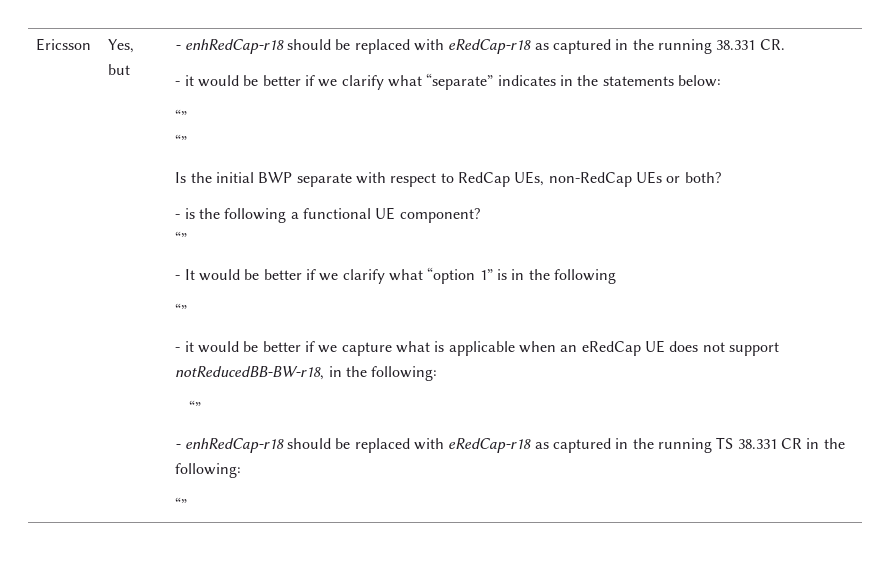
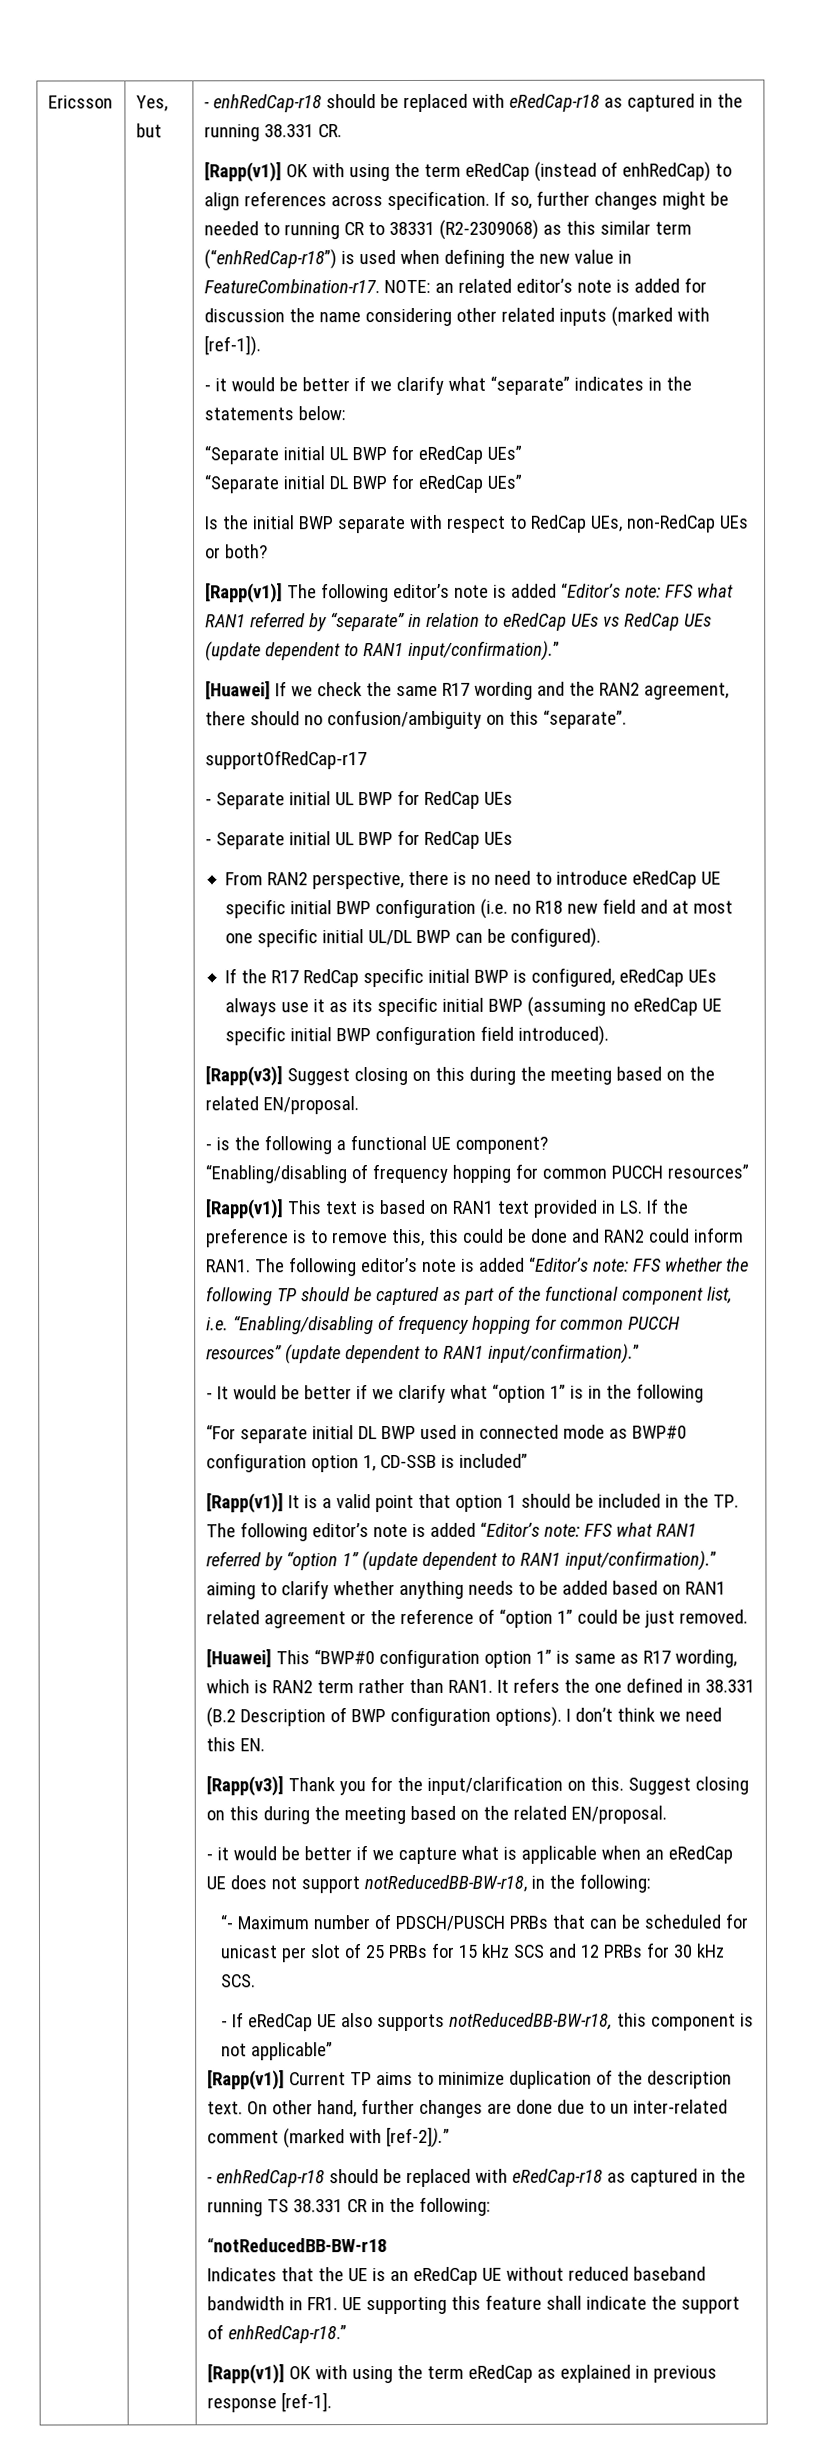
+ [Rapp(v1)] OK with using the term eRedCap (instead of enhRedCap) to align references across specification. If so, further changes might be needed to running CR to 38331 (R2-2309068) as this similar term (“enhRedCap-r18”) is used when defining the new value in FeatureCombination-r17. NOTE: an related editor’s note is added for discussion the name considering other related inputs (marked with [ref-1]).
  - it would be better if we clarify what “separate” indicates in the statements below:
- “”
- “”
+ “Separate initial UL BWP for eRedCap UEs”
+ “Separate initial DL BWP for eRedCap UEs”
+ [Rapp(v1)] The following editor’s note is added “Editor’s note: FFS what RAN1 referred by “separate” in relation to eRedCap UEs vs RedCap UEs (update dependent to RAN1 input/confirmation).”
+ [Huawei] If we check the same R17 wording and the RAN2 agreement, there should no confusion/ambiguity on this “separate”.
+ supportOfRedCap-r17
+ - Separate initial UL BWP for RedCap UEs
+ - Separate initial UL BWP for RedCap UEs
+ From RAN2 perspective, there is no need to introduce eRedCap UE specific initial BWP configuration (i.e. no R18 new field and at most one specific initial UL/DL BWP can be configured).
+ If the R17 RedCap specific initial BWP is configured, eRedCap UEs always use it as its specific initial BWP (assuming no eRedCap UE specific initial BWP configuration field introduced).
+ [Rapp(v3)] Suggest closing on this during the meeting based on the related EN/proposal.
  - is the following a functional UE component?
- “”
+ “Enabling/disabling of frequency hopping for common PUCCH resources”
+ [Rapp(v1)] This text is based on RAN1 text provided in LS. If the preference is to remove this, this could be done and RAN2 could inform RAN1. The following editor’s note is added “Editor’s note: FFS whether the following TP should be captured as part of the functional component list, i.e. “Enabling/disabling of frequency hopping for common PUCCH resources” (update dependent to RAN1 input/confirmation).”
  - It would be better if we clarify what “option 1” is in the following
- “”
+ “For separate initial DL BWP used in connected mode as BWP#0 configuration option 1, CD-SSB is included”
+ [Rapp(v1)] It is a valid point that option 1 should be included in the TP. The following editor’s note is added “Editor’s note: FFS what RAN1 referred by “option 1” (update dependent to RAN1 input/confirmation).” aiming to clarify whether anything needs to be added based on RAN1 related agreement or the reference of “option 1” could be just removed.
+ [Huawei] This “BWP#0 configuration option 1” is same as R17 wording, which is RAN2 term rather than RAN1. It refers the one defined in 38.331 (B.2 Description of BWP configuration options). I don’t think we need this EN.
+ [Rapp(v3)] Thank you for the input/clarification on this. Suggest closing on this during the meeting based on the related EN/proposal.
  - it would be better if we capture what is applicable when an eRedCap UE does not support notReducedBB-BW-r18, in the following:
- “”
+ “- Maximum number of PDSCH/PUSCH PRBs that can be scheduled for unicast per slot of 25 PRBs for 15 kHz SCS and 12 PRBs for 30 kHz SCS.
+ - If eRedCap UE also supports notReducedBB-BW-r18, this component is not applicable”
+ [Rapp(v1)] Current TP aims to minimize duplication of the description text. On other hand, further changes are done due to un inter-related comment (marked with [ref-2]).”
  - enhRedCap-r18 should be replaced with eRedCap-r18 as captured in the running TS 38.331 CR in the following:
- “”
+ “notReducedBB-BW-r18
+ Indicates that the UE is an eRedCap UE without reduced baseband bandwidth in FR1. UE supporting this feature shall indicate the support of enhRedCap-r18.”
+ [Rapp(v1)] OK with using the term eRedCap as explained in previous response [ref-1].

